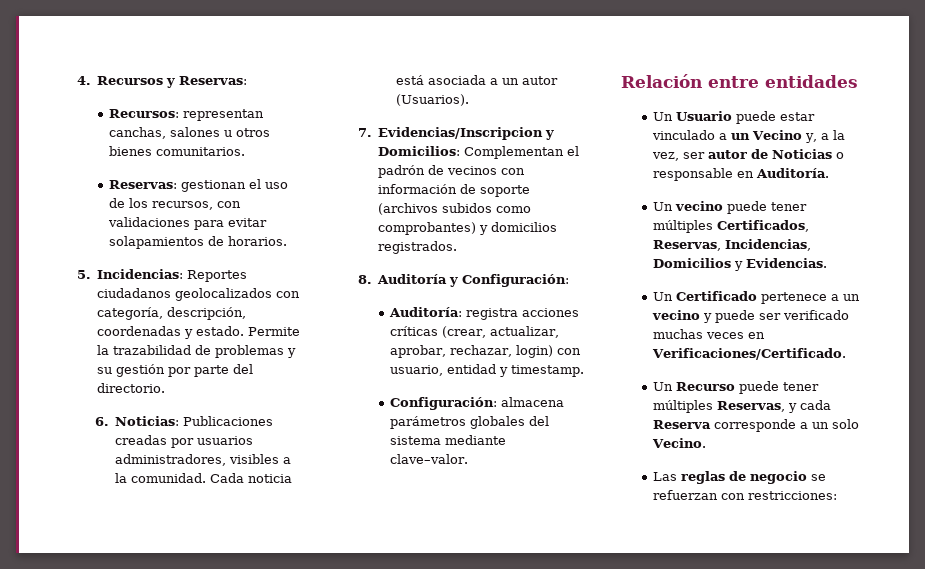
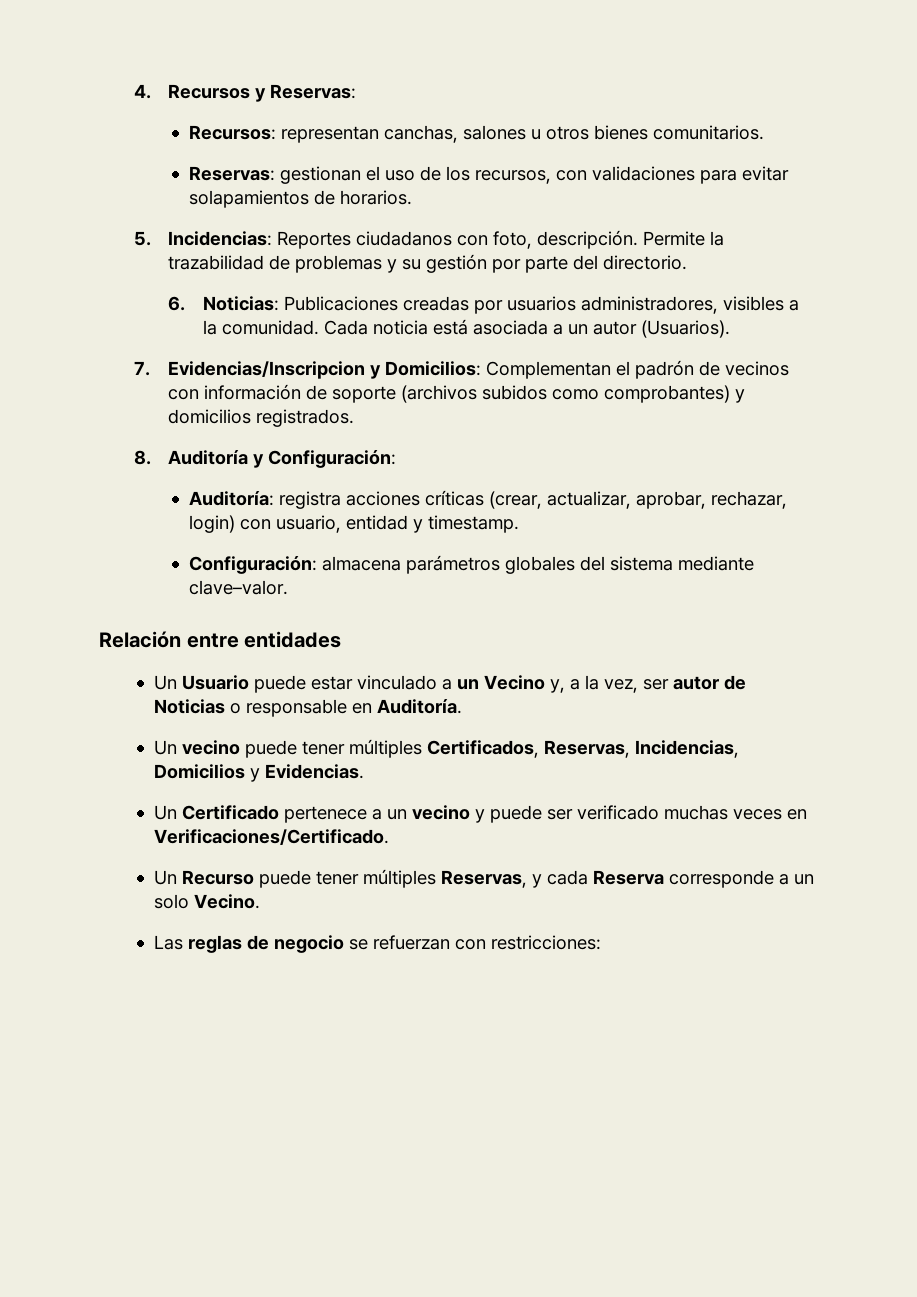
- 5. Incidencias: Reportes ciudadanos geolocalizados con categoría, descripción, coordenadas y estado.
+ 5. Incidencias: Reportes ciudadanos con foto, descripción.

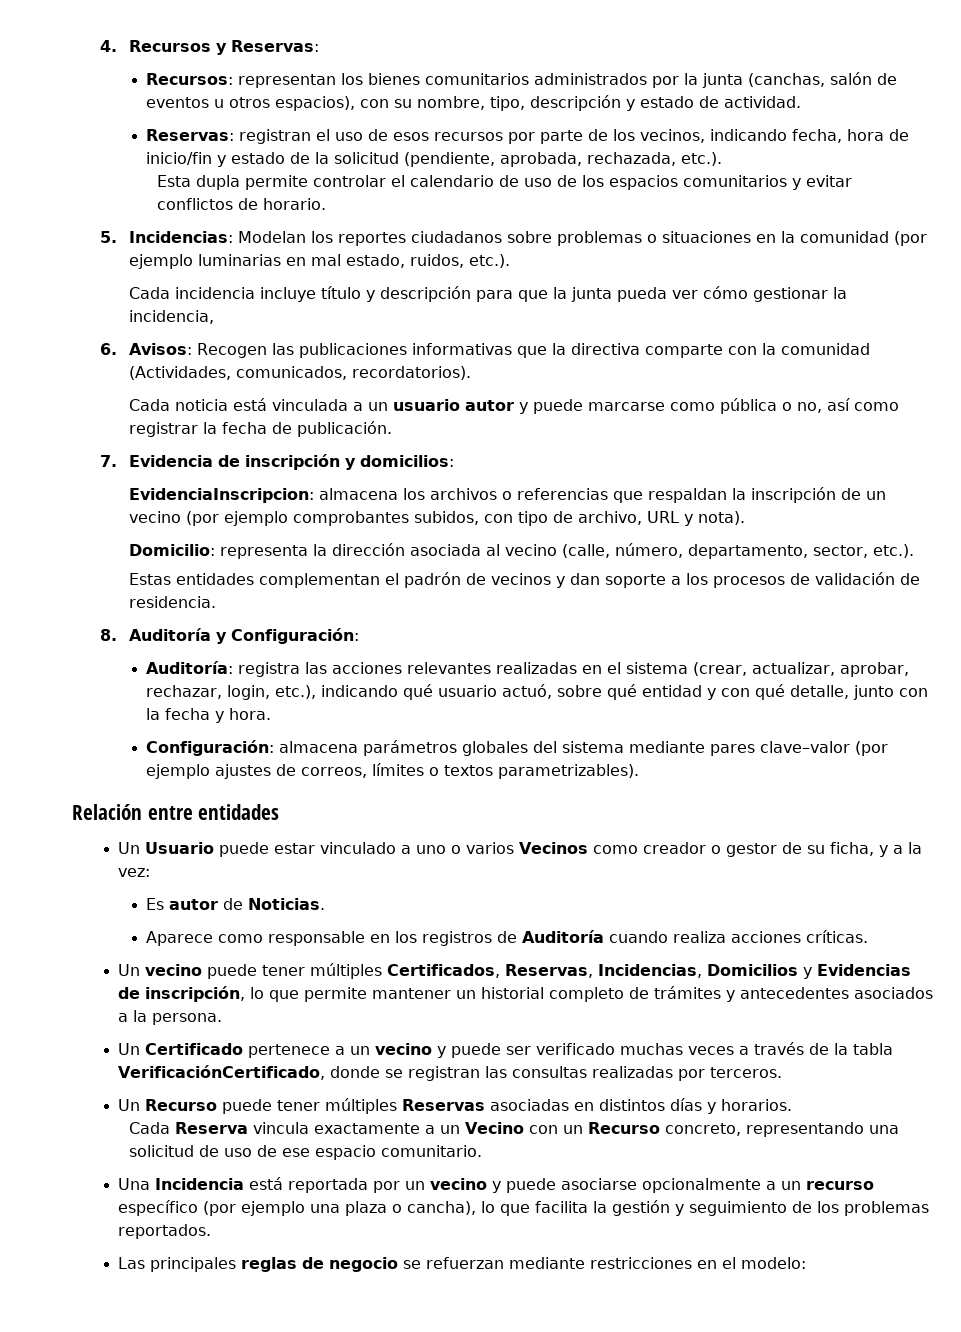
- Recursos: representan canchas, salones u otros bienes comunitarios.
- Reservas: gestionan el uso de los recursos, con validaciones para evitar solapamientos de horarios.
- 5. Incidencias: Reportes ciudadanos con foto, descripción. Permite la trazabilidad de problemas y su gestión por parte del directorio.
- 6. Noticias: Publicaciones creadas por usuarios administradores, visibles a la comunidad. Cada noticia está asociada a un autor (Usuarios).
- 7. Evidencias/Inscripcion y Domicilios: Complementan el padrón de vecinos con información de soporte (archivos subidos como comprobantes) y domicilios registrados.
+ Recursos: representan los bienes comunitarios administrados por la junta (canchas, salón de eventos u otros espacios), con su nombre, tipo, descripción y estado de actividad.
+ Reservas: registran el uso de esos recursos por parte de los vecinos, indicando fecha, hora de inicio/fin y estado de la solicitud (pendiente, aprobada, rechazada, etc.).
+ Esta dupla permite controlar el calendario de uso de los espacios comunitarios y evitar conflictos de horario.
+ 5. Incidencias: Modelan los reportes ciudadanos sobre problemas o situaciones en la comunidad (por ejemplo luminarias en mal estado, ruidos, etc.).
+ Cada incidencia incluye título y descripción para que la junta pueda ver cómo gestionar la incidencia,
+ 6. Avisos: Recogen las publicaciones informativas que la directiva comparte con la comunidad (Actividades, comunicados, recordatorios).
+ Cada noticia está vinculada a un usuario autor y puede marcarse como pública o no, así como registrar la fecha de publicación.
+ 7. Evidencia de inscripción y domicilios:
+ EvidenciaInscripcion: almacena los archivos o referencias que respaldan la inscripción de un vecino (por ejemplo comprobantes subidos, con tipo de archivo, URL y nota).
+ Domicilio: representa la dirección asociada al vecino (calle, número, departamento, sector, etc.).
+ Estas entidades complementan el padrón de vecinos y dan soporte a los procesos de validación de residencia.
- Auditoría: registra acciones críticas (crear, actualizar, aprobar, rechazar, login) con usuario, entidad y timestamp.
+ Auditoría: registra las acciones relevantes realizadas en el sistema (crear, actualizar, aprobar, rechazar, login, etc.), indicando qué usuario actuó, sobre qué entidad y con qué detalle, junto con la fecha y hora.
- Configuración: almacena parámetros globales del sistema mediante clave–valor.
+ Configuración: almacena parámetros globales del sistema mediante pares clave–valor (por ejemplo ajustes de correos, límites o textos parametrizables).
- Un Usuario puede estar vinculado a un Vecino y, a la vez, ser autor de Noticias o responsable en Auditoría.
+ Un Usuario puede estar vinculado a uno o varios Vecinos como creador o gestor de su ficha, y a la vez:
+ Es autor de Noticias.
+ Aparece como responsable en los registros de Auditoría cuando realiza acciones críticas.
- Un vecino puede tener múltiples Certificados, Reservas, Incidencias, Domicilios y Evidencias.
+ Un vecino puede tener múltiples Certificados, Reservas, Incidencias, Domicilios y Evidencias de inscripción, lo que permite mantener un historial completo de trámites y antecedentes asociados a la persona.
- Un Certificado pertenece a un vecino y puede ser verificado muchas veces en Verificaciones/Certificado.
+ Un Certificado pertenece a un vecino y puede ser verificado muchas veces a través de la tabla VerificaciónCertificado, donde se registran las consultas realizadas por terceros.
- Un Recurso puede tener múltiples Reservas, y cada Reserva corresponde a un solo Vecino.
+ Un Recurso puede tener múltiples Reservas asociadas en distintos días y horarios.
+ Cada Reserva vincula exactamente a un Vecino con un Recurso concreto, representando una solicitud de uso de ese espacio comunitario.
+ Una Incidencia está reportada por un vecino y puede asociarse opcionalmente a un recurso específico (por ejemplo una plaza o cancha), lo que facilita la gestión y seguimiento de los problemas reportados.
- Las reglas de negocio se refuerzan con restricciones:
+ Las principales reglas de negocio se refuerzan mediante restricciones en el modelo:

